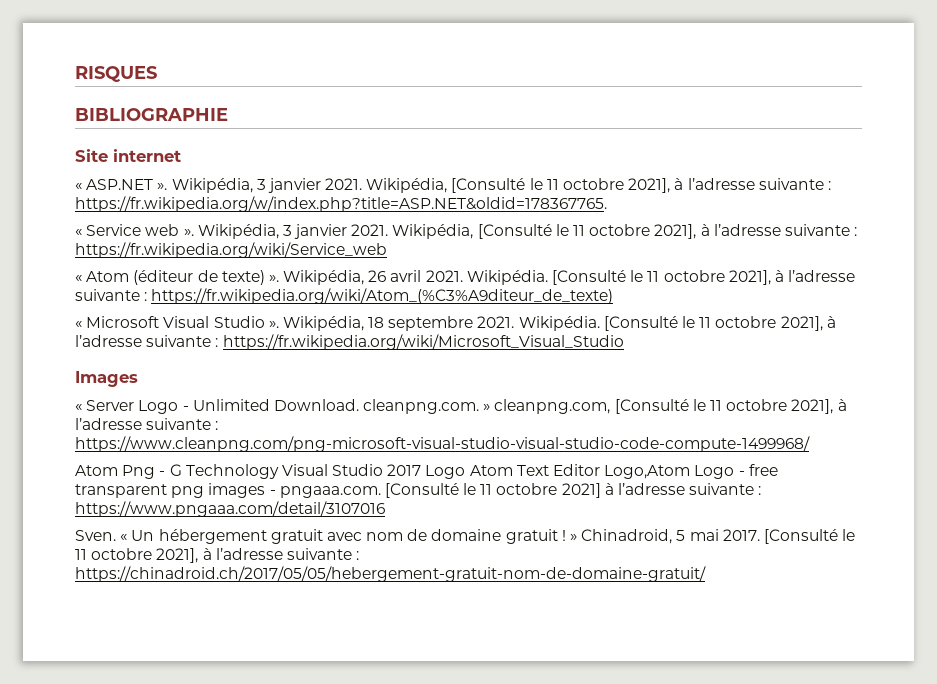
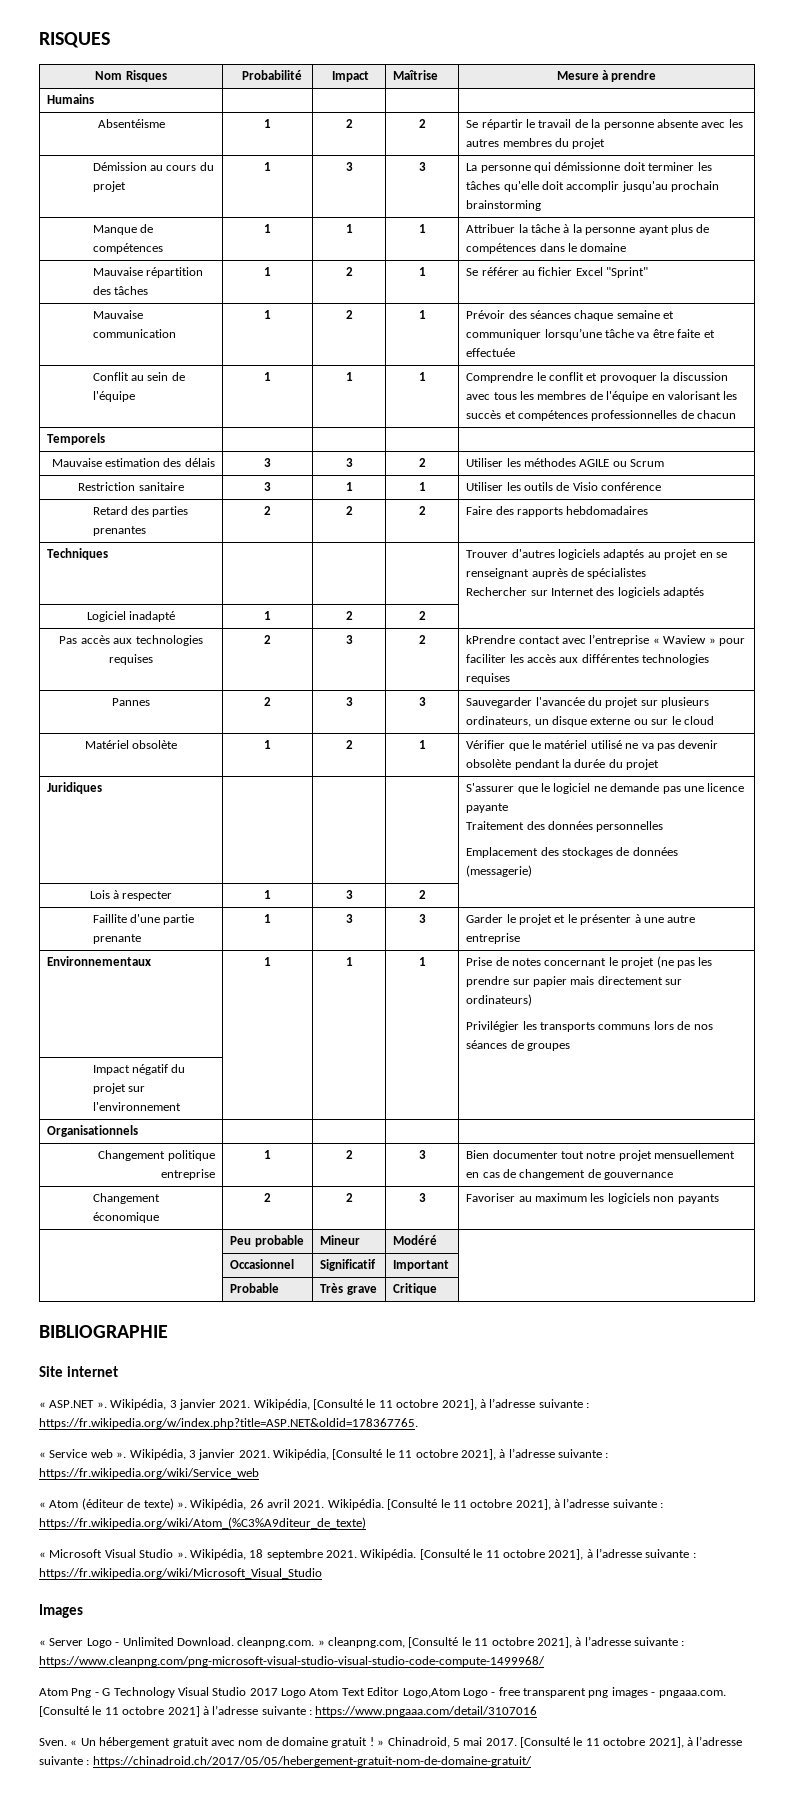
+ Nom Risques | Probabilité | Impact | Maîtrise | Mesure à prendre
+ Humains | | | |
+ Absentéisme | 1 | 2 | 2 | Se répartir le travail de la personne absente avec les autres membres du projet
+ Démission au cours du projet | 1 | 3 | 3 | La personne qui démissionne doit terminer les tâches qu'elle doit accomplir jusqu'au prochain brainstorming
+ Manque de compétences | 1 | 1 | 1 | Attribuer la tâche à la personne ayant plus de compétences dans le domaine
+ Mauvaise répartition des tâches | 1 | 2 | 1 | Se référer au fichier Excel "Sprint"
+ Mauvaise communication | 1 | 2 | 1 | Prévoir des séances chaque semaine et communiquer lorsqu’une tâche va être faite et effectuée
+ Conflit au sein de l'équipe | 1 | 1 | 1 | Comprendre le conflit et provoquer la discussion avec tous les membres de l'équipe en valorisant les succès et compétences professionnelles de chacun
+ Temporels | | | |
+ Mauvaise estimation des délais | 3 | 3 | 2 | Utiliser les méthodes AGILE ou Scrum
+ Restriction sanitaire | 3 | 1 | 1 | Utiliser les outils de Visio conférence
+ Retard des parties prenantes | 2 | 2 | 2 | Faire des rapports hebdomadaires
+ Techniques | | | | Trouver d'autres logiciels adaptés au projet en se renseignant auprès de spécialistes
+ Rechercher sur Internet des logiciels adaptés
+ Logiciel inadapté | 1 | 2 | 2 |
+ Pas accès aux technologies requises | 2 | 3 | 2 | kPrendre contact avec l’entreprise « Waview » pour faciliter les accès aux différentes technologies requises
+ Pannes | 2 | 3 | 3 | Sauvegarder l'avancée du projet sur plusieurs ordinateurs, un disque externe ou sur le cloud
+ Matériel obsolète | 1 | 2 | 1 | Vérifier que le matériel utilisé ne va pas devenir obsolète pendant la durée du projet
+ Juridiques | | | | S'assurer que le logiciel ne demande pas une licence payante
+ Traitement des données personnelles
+ Emplacement des stockages de données (messagerie)
+ Lois à respecter | 1 | 3 | 2 |
+ Faillite d'une partie prenante | 1 | 3 | 3 | Garder le projet et le présenter à une autre entreprise
+ Environnementaux | 1 | 1 | 1 | Prise de notes concernant le projet (ne pas les prendre sur papier mais directement sur ordinateurs)
+ Privilégier les transports communs lors de nos séances de groupes
+ Impact négatif du projet sur l'environnement | | | |
+ Organisationnels | | | |
+ Changement politique entreprise | 1 | 2 | 3 | Bien documenter tout notre projet mensuellement en cas de changement de gouvernance
+ Changement économique | 2 | 2 | 3 | Favoriser au maximum les logiciels non payants
+ | Peu probable | Mineur | Modéré |
+ | Occasionnel | Significatif | Important |
+ | Probable | Très grave | Critique |

